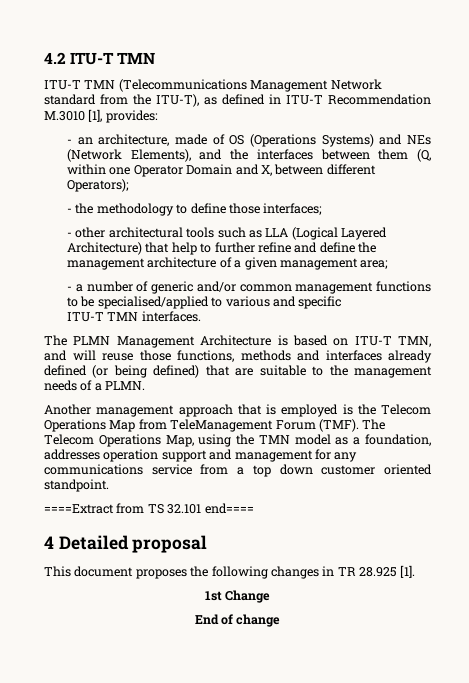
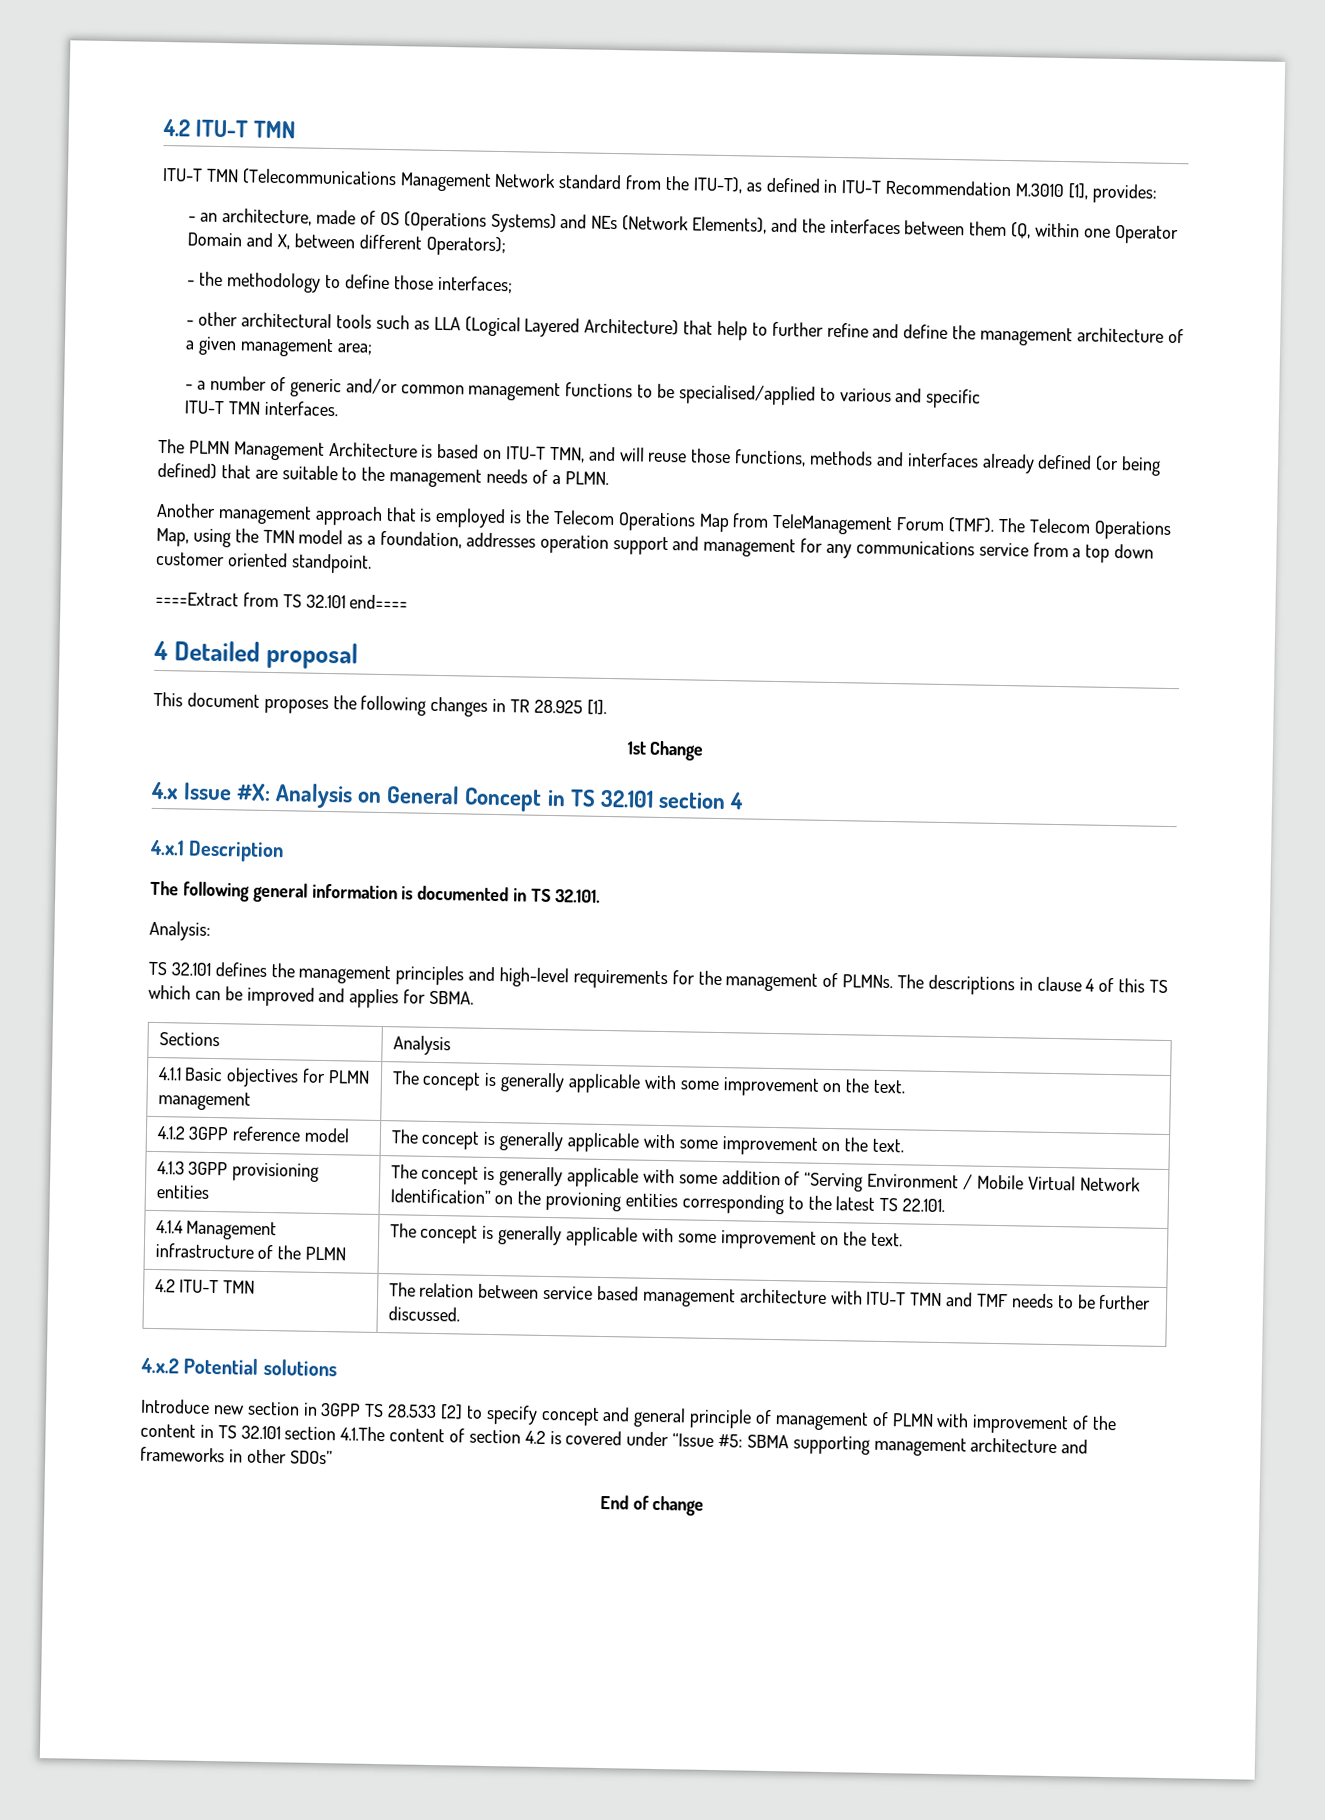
+ 4.x Issue #X: Analysis on General Concept in TS 32.101 section 4
+ 4.x.1 Description
+ The following general information is documented in TS 32.101.
+ Analysis:
+ TS 32.101 defines the management principles and high-level requirements for the management of PLMNs. The descriptions in clause 4 of this TS which can be improved and applies for SBMA.
+ Sections | Analysis
+ 4.1.1 Basic objectives for PLMN management | The concept is generally applicable with some improvement on the text.
+ 4.1.2 3GPP reference model | The concept is generally applicable with some improvement on the text.
+ 4.1.3 3GPP provisioning entities | The concept is generally applicable with some addition of “Serving Environment / Mobile Virtual Network Identification” on the provioning entities corresponding to the latest TS 22.101.
+ 4.1.4 Management infrastructure of the PLMN | The concept is generally applicable with some improvement on the text.
+ 4.2 ITU-T TMN | The relation between service based management architecture with ITU-T TMN and TMF needs to be further discussed.
+ 4.x.2 Potential solutions
+ Introduce new section in 3GPP TS 28.533 [2] to specify concept and general principle of management of PLMN with improvement of the content in TS 32.101 section 4.1.The content of section 4.2 is covered under “Issue #5: SBMA supporting management architecture and frameworks in other SDOs”

